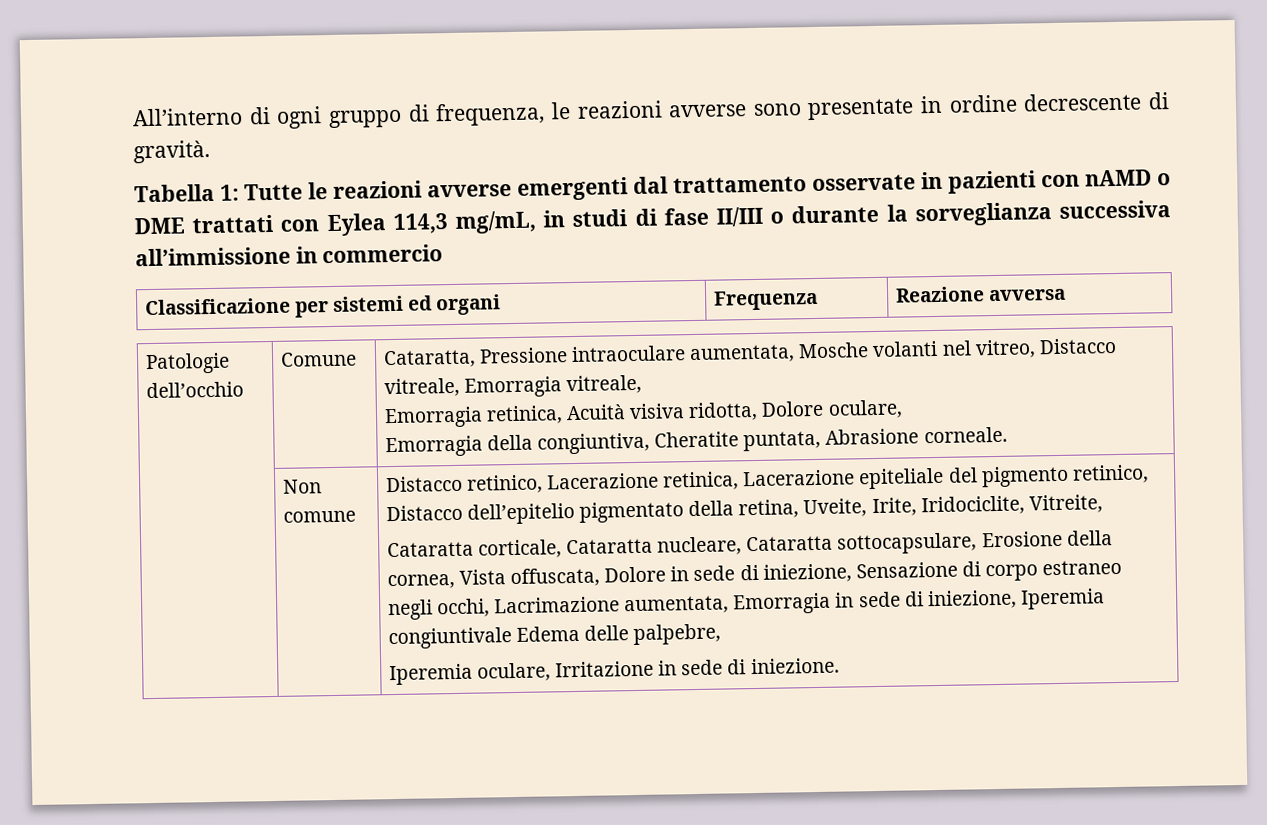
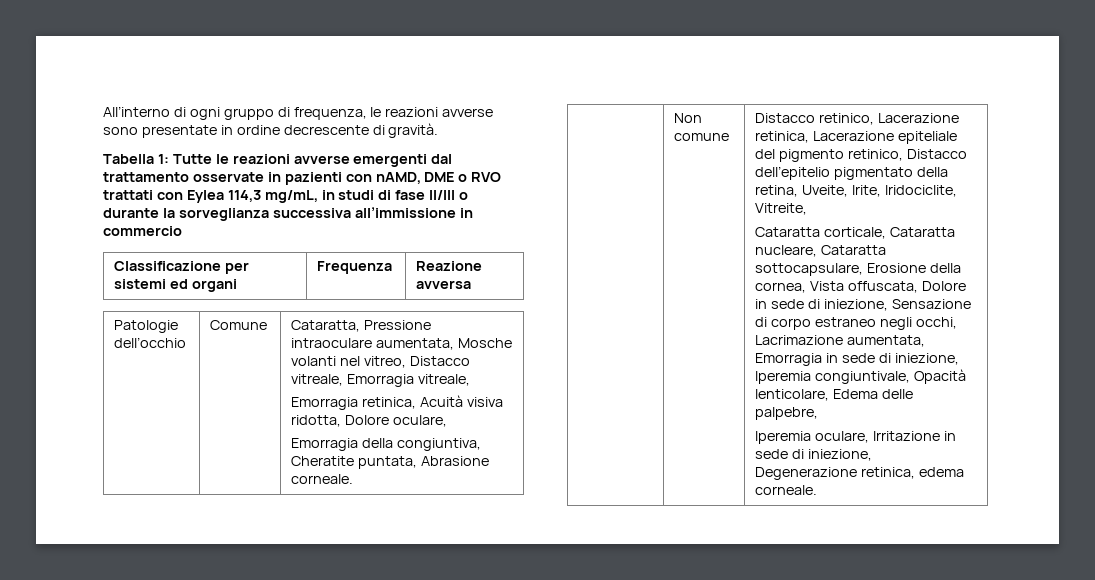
- Tabella 1: Tutte le reazioni avverse emergenti dal trattamento osservate in pazienti con nAMD o DME trattati con Eylea 114,3 mg/mL, in studi di fase II/III o durante la sorveglianza successiva all’immissione in commercio
+ Tabella 1: Tutte le reazioni avverse emergenti dal trattamento osservate in pazienti con nAMD, DME o RVO trattati con Eylea 114,3 mg/mL, in studi di fase II/III o durante la sorveglianza successiva all’immissione in commercio
- Cataratta corticale, Cataratta nucleare, Cataratta sottocapsulare, Erosione della cornea, Vista offuscata, Dolore in sede di iniezione, Sensazione di corpo estraneo negli occhi, Lacrimazione aumentata, Emorragia in sede di iniezione, Iperemia congiuntivale Edema delle palpebre,
+ Cataratta corticale, Cataratta nucleare, Cataratta sottocapsulare, Erosione della cornea, Vista offuscata, Dolore in sede di iniezione, Sensazione di corpo estraneo negli occhi, Lacrimazione aumentata, Emorragia in sede di iniezione, Iperemia congiuntivale, Opacità lenticolare, Edema delle palpebre,
- Iperemia oculare, Irritazione in sede di iniezione.
+ Iperemia oculare, Irritazione in sede di iniezione, Degenerazione retinica, edema corneale.

